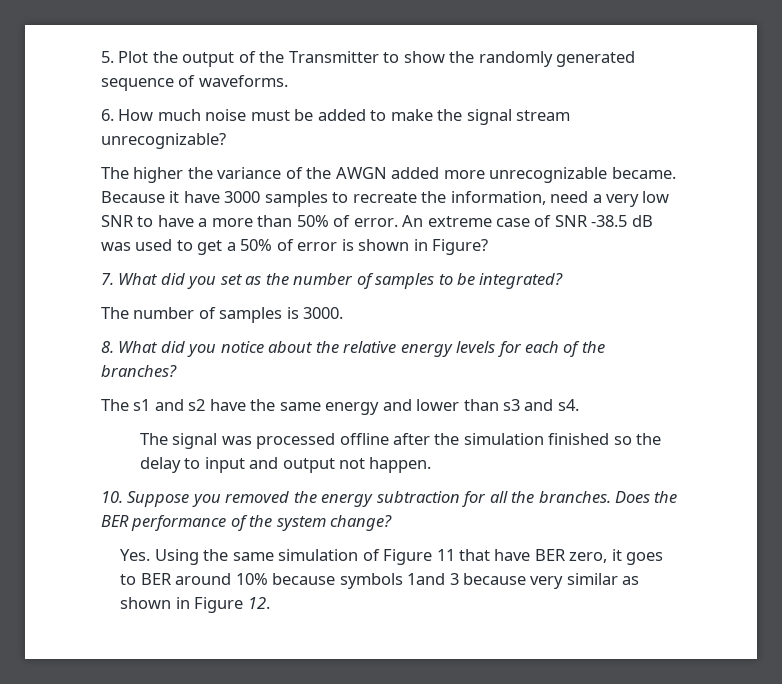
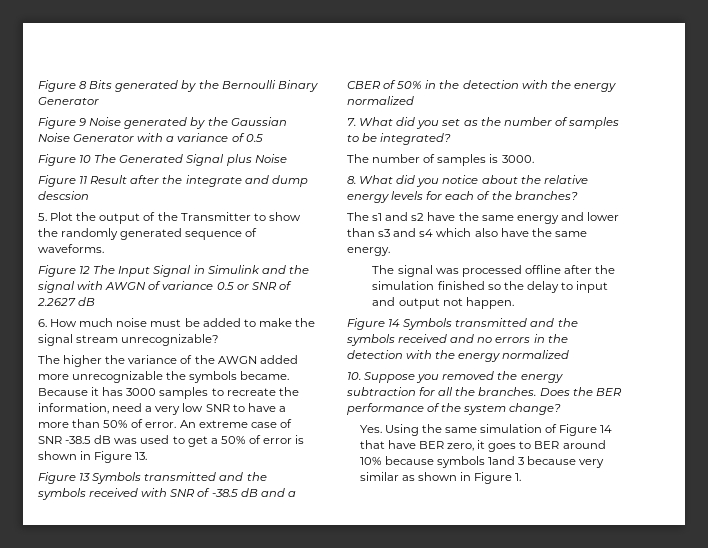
+ Figure 8 Bits generated by the Bernoulli Binary Generator
+ Figure 9 Noise generated by the Gaussian Noise Generator with a variance of 0.5
+ Figure 10 The Generated Signal plus Noise
+ Figure 11 Result after the integrate and dump descsion
+ Figure 12 The Input Signal in Simulink and the signal with AWGN of variance 0.5 or SNR of 2.2627 dB
- The higher the variance of the AWGN added more unrecognizable became.
+ The higher the variance of the AWGN added more unrecognizable the symbols became.
- Because it have 3000 samples to recreate the information, need a very low SNR to have a more than 50% of error.
+ Because it has 3000 samples to recreate the information, need a very low SNR to have a more than 50% of error.
- An extreme case of SNR -38.5 dB was used to get a 50% of error is shown in Figure?
+ An extreme case of SNR -38.5 dB was used to get a 50% of error is shown in Figure 13.
+ Figure 13 Symbols transmitted and the symbols received with SNR of -38.5 dB and a CBER of 50% in the detection with the energy normalized
- The s1 and s2 have the same energy and lower than s3 and s4.
+ The s1 and s2 have the same energy and lower than s3 and s4 which also have the same energy.
+ Figure 14 Symbols transmitted and the symbols received and no errors in the detection with the energy normalized
- Yes. Using the same simulation of Figure 11 that have BER zero, it goes to BER around 10% because symbols 1and 3 because very similar as shown in Figure 12.
+ Yes. Using the same simulation of Figure 14 that have BER zero, it goes to BER around 10% because symbols 1and 3 because very similar as shown in Figure 1.

